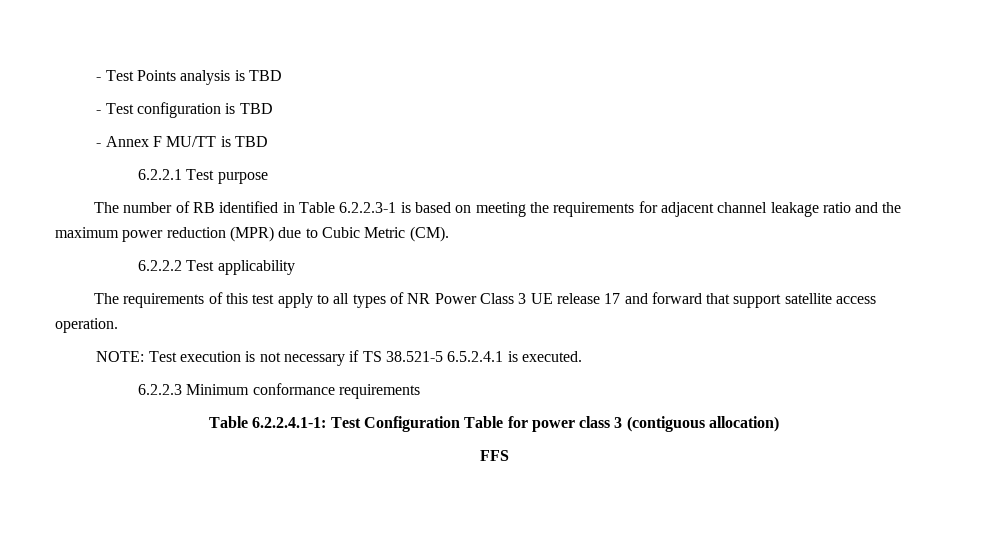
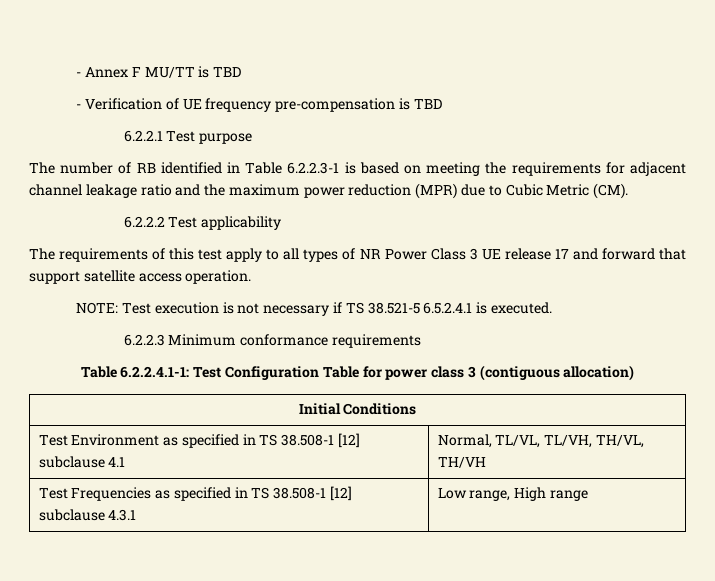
- - Test Points analysis is TBD
- - Test configuration is TBD
  - Annex F MU/TT is TBD
+ - Verification of UE frequency pre-compensation is TBD
- FFS
+ Initial Conditions
+ Test Environment as specified in TS 38.508-1 [12] subclause 4.1 | Normal, TL/VL, TL/VH, TH/VL, TH/VH
+ Test Frequencies as specified in TS 38.508-1 [12] subclause 4.3.1 | Low range, High range

